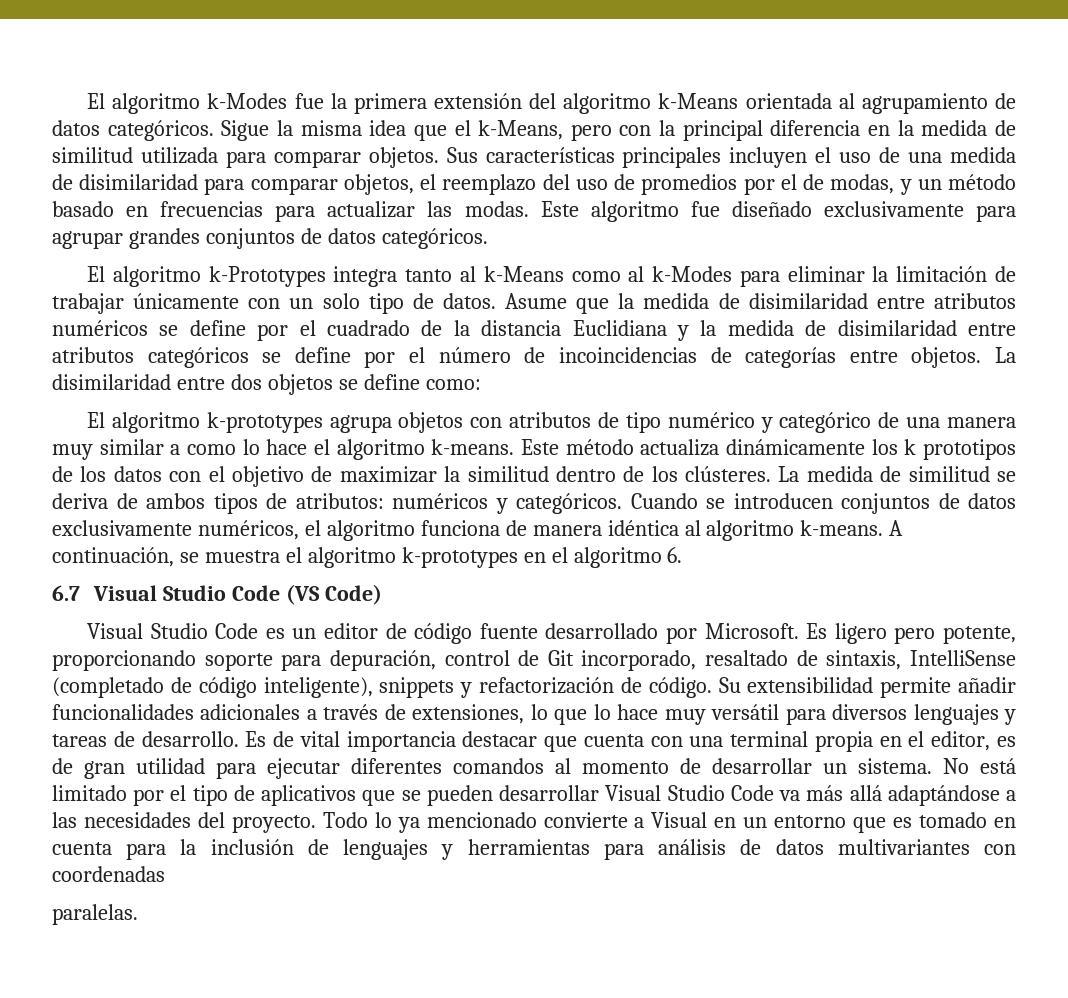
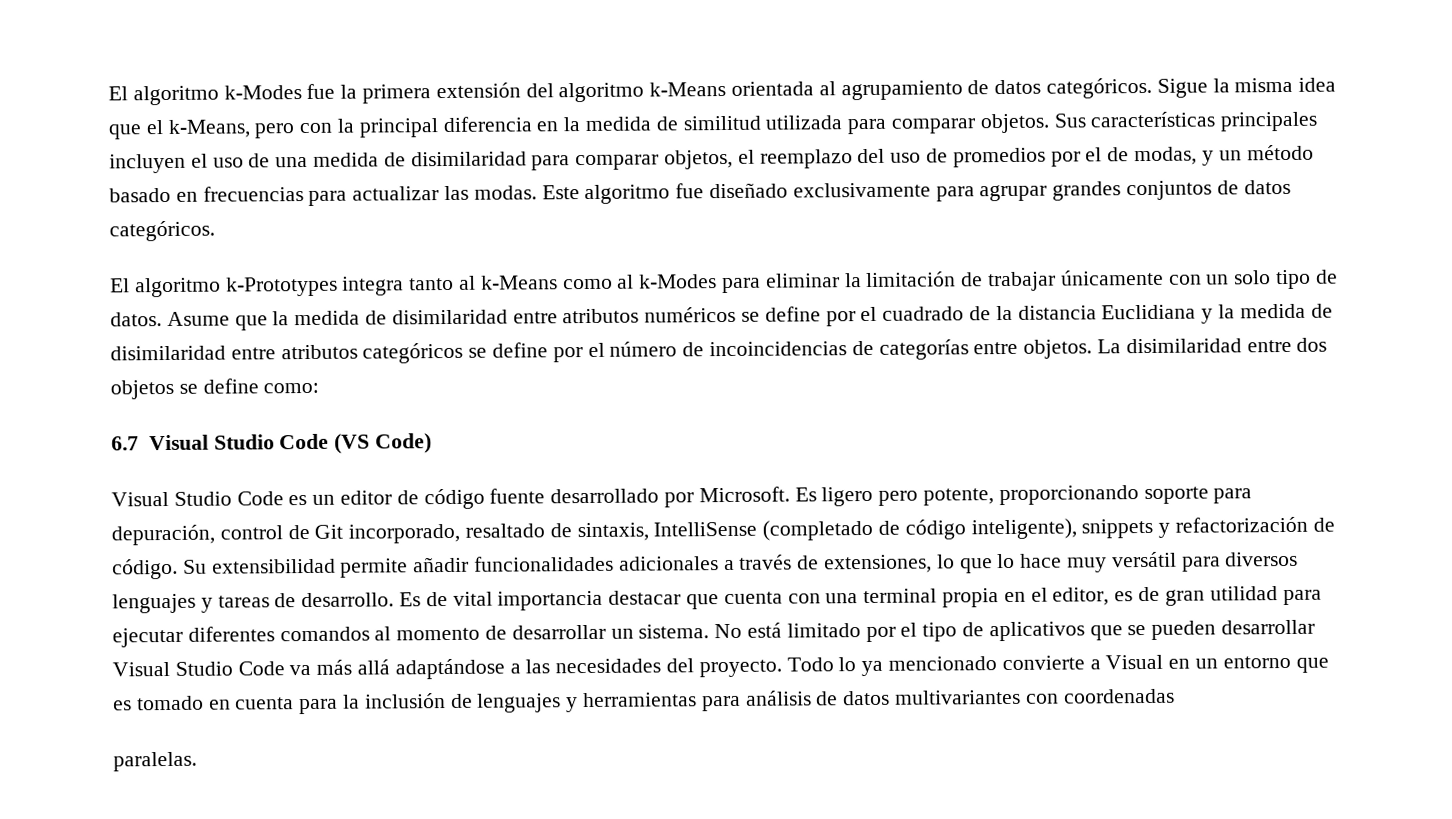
- El algoritmo k-prototypes agrupa objetos con atributos de tipo numérico y categórico de una manera muy similar a como lo hace el algoritmo k-means. Este método actualiza dinámicamente los k prototipos de los datos con el objetivo de maximizar la similitud dentro de los clústeres. La medida de similitud se deriva de ambos tipos de atributos: numéricos y categóricos. Cuando se introducen conjuntos de datos exclusivamente numéricos, el algoritmo funciona de manera idéntica al algoritmo k-means. A continuación, se muestra el algoritmo k-prototypes en el algoritmo 6.

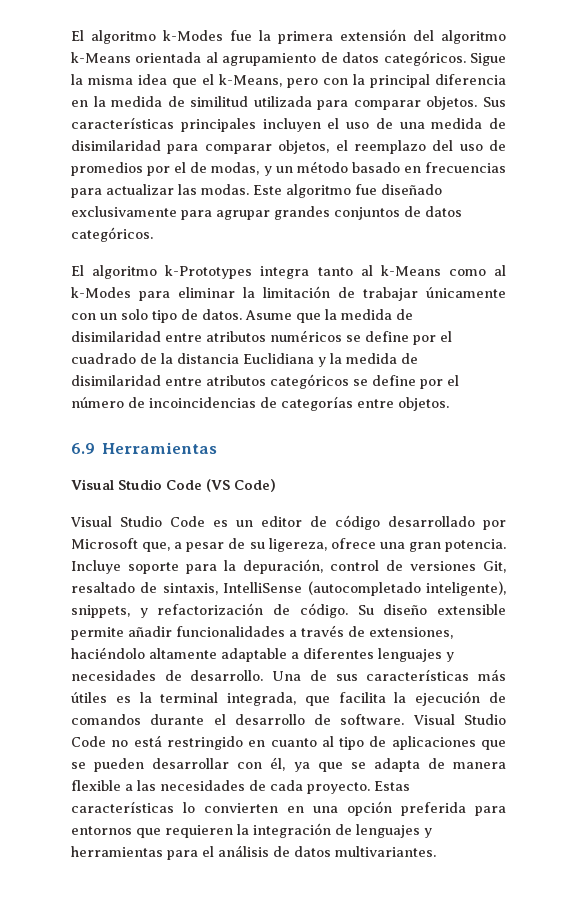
- Asume que la medida de disimilaridad entre atributos numéricos se define por el cuadrado de la distancia Euclidiana y la medida de disimilaridad entre atributos categóricos se define por el número de incoincidencias de categorías entre objetos. La disimilaridad entre dos objetos se define como:
- 6.7 Visual Studio Code (VS Code)
+ Asume que la medida de disimilaridad entre atributos numéricos se define por el cuadrado de la distancia Euclidiana y la medida de disimilaridad entre atributos categóricos se define por el número de incoincidencias de categorías entre objetos.
+ 6.9 Herramientas
+ Visual Studio Code (VS Code)
- Visual Studio Code es un editor de código fuente desarrollado por Microsoft. Es ligero pero potente, proporcionando soporte para depuración, control de Git incorporado, resaltado de sintaxis, IntelliSense (completado de código inteligente), snippets y refactorización de código.
+ Visual Studio Code es un editor de código desarrollado por Microsoft que, a pesar de su ligereza, ofrece una gran potencia. Incluye soporte para la depuración, control de versiones Git, resaltado de sintaxis, IntelliSense (autocompletado inteligente), snippets, y refactorización de código.
- Su extensibilidad permite añadir funcionalidades adicionales a través de extensiones, lo que lo hace muy versátil para diversos lenguajes y tareas de desarrollo.
+ Su diseño extensible permite añadir funcionalidades a través de extensiones, haciéndolo altamente adaptable a diferentes lenguajes y necesidades de desarrollo.
- Es de vital importancia destacar que cuenta con una terminal propia en el editor, es de gran utilidad para ejecutar diferentes comandos al momento de desarrollar un sistema. No está limitado por el tipo de aplicativos que se pueden desarrollar Visual Studio Code va más allá adaptándose a las necesidades del proyecto. Todo lo ya mencionado convierte a Visual en un entorno que es tomado en cuenta para la inclusión de lenguajes y herramientas para análisis de datos multivariantes con coordenadas
- paralelas.
+ Una de sus características más útiles es la terminal integrada, que facilita la ejecución de comandos durante el desarrollo de software. Visual Studio Code no está restringido en cuanto al tipo de aplicaciones que se pueden desarrollar con él, ya que se adapta de manera flexible a las necesidades de cada proyecto. Estas características lo convierten en una opción preferida para entornos que requieren la integración de lenguajes y herramientas para el análisis de datos multivariantes.

